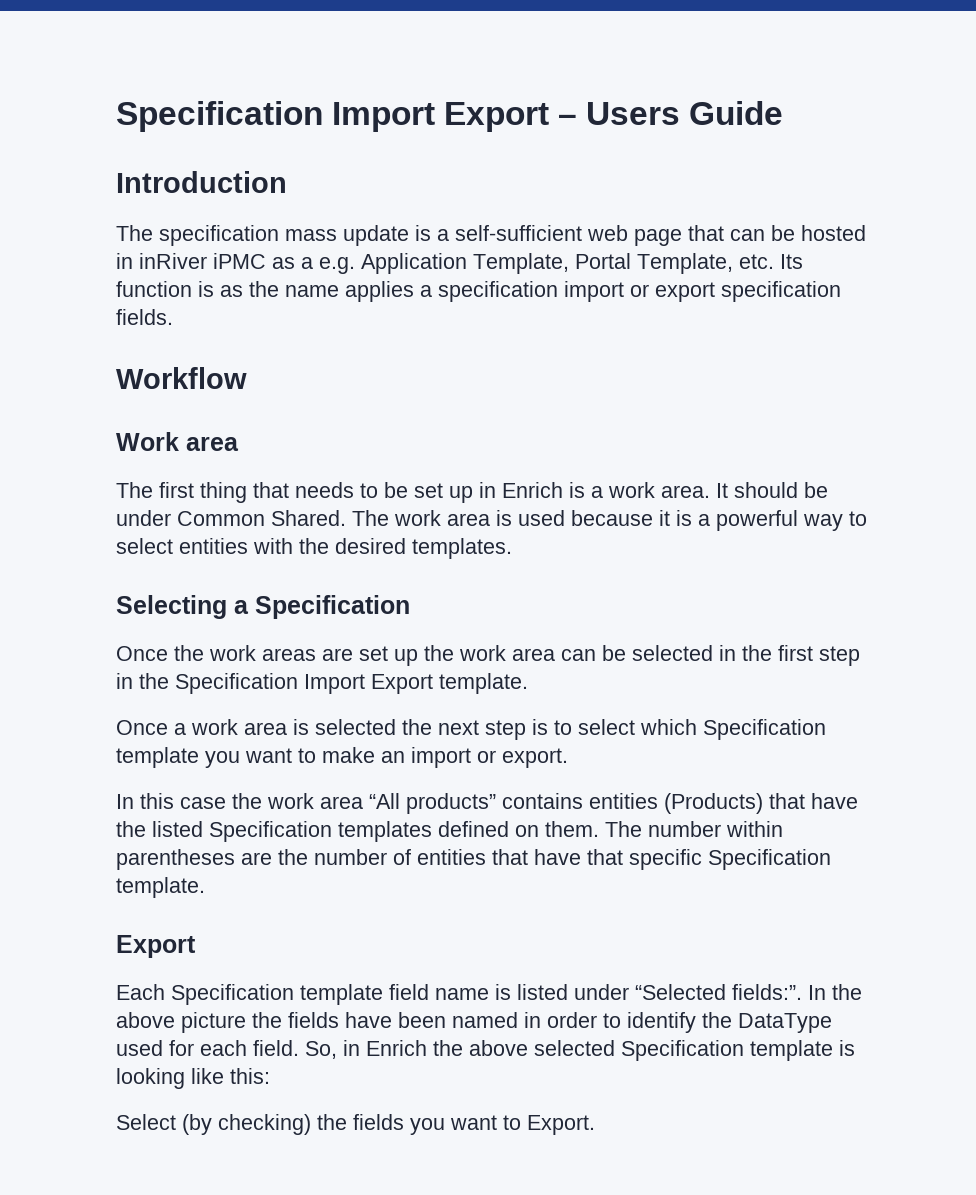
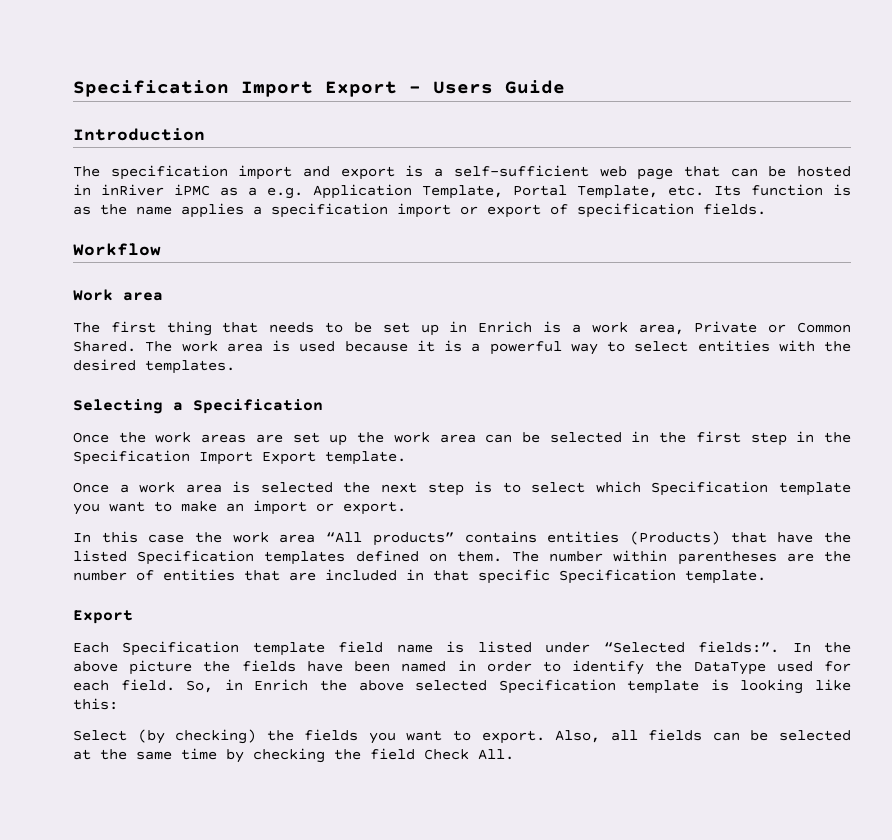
- The specification mass update is a self-sufficient web page that can be hosted in inRiver iPMC as a e.g. Application Template, Portal Template, etc. Its function is as the name applies a specification import or export specification fields.
+ The specification import and export is a self-sufficient web page that can be hosted in inRiver iPMC as a e.g. Application Template, Portal Template, etc. Its function is as the name applies a specification import or export of specification fields.
- The first thing that needs to be set up in Enrich is a work area. It should be under Common Shared.
+ The first thing that needs to be set up in Enrich is a work area, Private or Common Shared.
- The number within parentheses are the number of entities that have that specific Specification template.
+ The number within parentheses are the number of entities that are included in that specific Specification template.
- Select (by checking) the fields you want to Export.
+ Select (by checking) the fields you want to export. Also, all fields can be selected at the same time by checking the field Check All.

